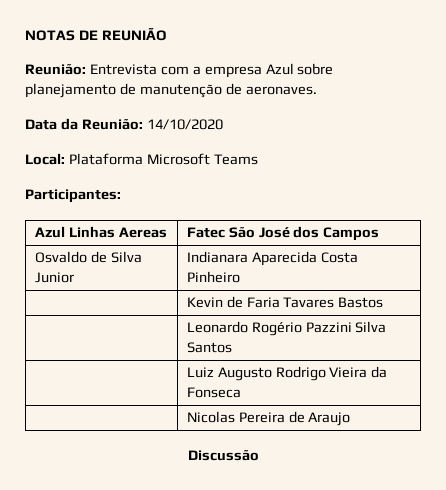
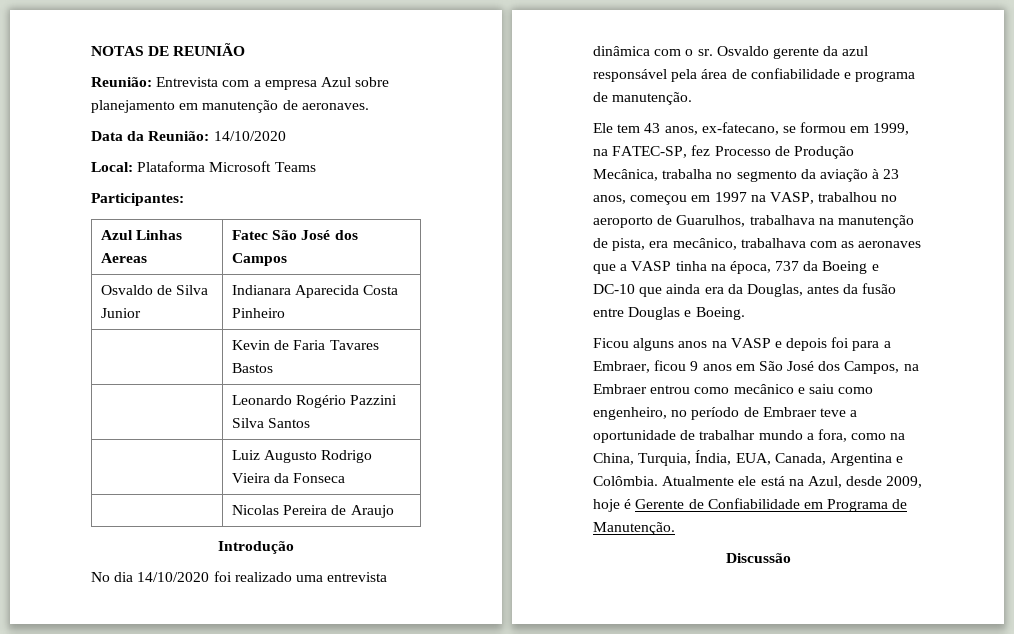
- Reunião: Entrevista com a empresa Azul sobre planejamento de manutenção de aeronaves.
+ Reunião: Entrevista com a empresa Azul sobre planejamento em manutenção de aeronaves.
+ Introdução
+ No dia 14/10/2020 foi realizado uma entrevista dinâmica com o sr. Osvaldo gerente da azul responsável pela área de confiabilidade e programa de manutenção.
+ Ele tem 43 anos, ex-fatecano, se formou em 1999, na FATEC-SP, fez Processo de Produção Mecânica, trabalha no segmento da aviação à 23 anos, começou em 1997 na VASP, trabalhou no aeroporto de Guarulhos, trabalhava na manutenção de pista, era mecânico, trabalhava com as aeronaves que a VASP tinha na época, 737 da Boeing e DC-10 que ainda era da Douglas, antes da fusão entre Douglas e Boeing.
+ Ficou alguns anos na VASP e depois foi para a Embraer, ficou 9 anos em São José dos Campos, na Embraer entrou como mecânico e saiu como engenheiro, no período de Embraer teve a oportunidade de trabalhar mundo a fora, como na China, Turquia, Índia, EUA, Canada, Argentina e Colômbia. Atualmente ele está na Azul, desde 2009, hoje é Gerente de Confiabilidade em Programa de Manutenção.

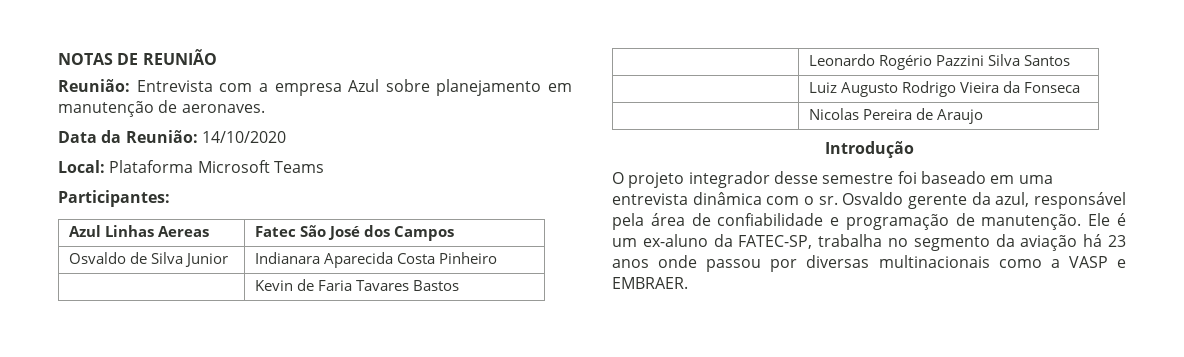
- No dia 14/10/2020 foi realizado uma entrevista dinâmica com o sr.
+ O projeto integrador desse semestre foi baseado em uma entrevista dinâmica com o sr.
- Osvaldo gerente da azul responsável pela área de confiabilidade e programa de manutenção.
- Ele tem 43 anos, ex-fatecano, se formou em 1999, na FATEC-SP, fez Processo de Produção Mecânica, trabalha no segmento da aviação à 23 anos, começou em 1997 na VASP, trabalhou no aeroporto de Guarulhos, trabalhava na manutenção de pista, era mecânico, trabalhava com as aeronaves que a VASP tinha na época, 737 da Boeing e DC-10 que ainda era da Douglas, antes da fusão entre Douglas e Boeing.
- Ficou alguns anos na VASP e depois foi para a Embraer, ficou 9 anos em São José dos Campos, na Embraer entrou como mecânico e saiu como engenheiro, no período de Embraer teve a oportunidade de trabalhar mundo a fora, como na China, Turquia, Índia, EUA, Canada, Argentina e Colômbia. Atualmente ele está na Azul, desde 2009, hoje é Gerente de Confiabilidade em Programa de Manutenção.
- Discussão
+ Osvaldo gerente da azul, responsável pela área de confiabilidade e programação de manutenção. Ele é um ex-aluno da FATEC-SP, trabalha no segmento da aviação há 23 anos onde passou por diversas multinacionais como a VASP e EMBRAER.

